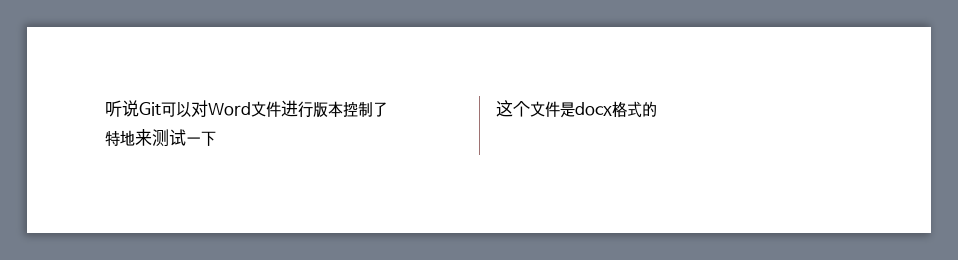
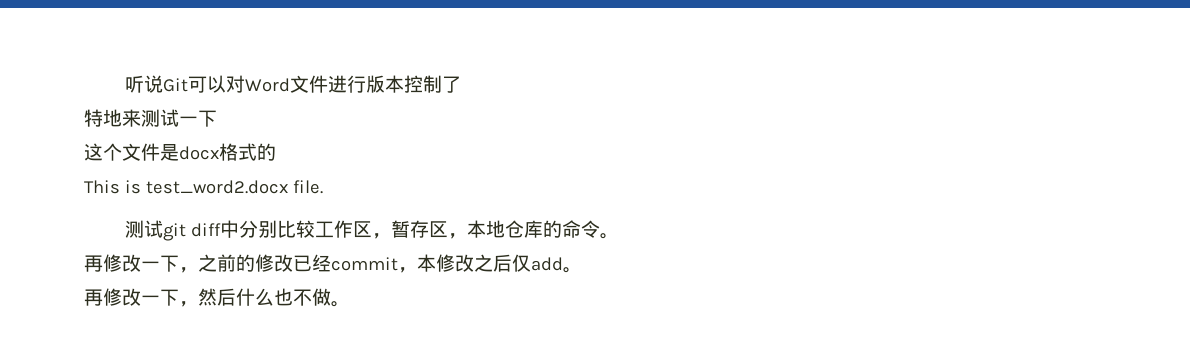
+ This is test_word2.docx file.
+ 测试git diff中分别比较工作区，暂存区，本地仓库的命令。
+ 再修改一下，之前的修改已经commit，本修改之后仅add。
+ 再修改一下，然后什么也不做。

